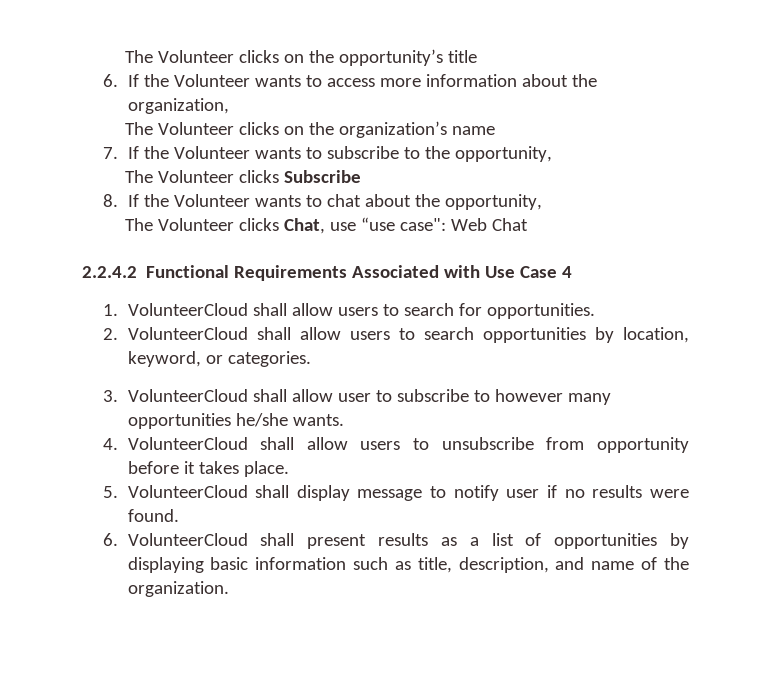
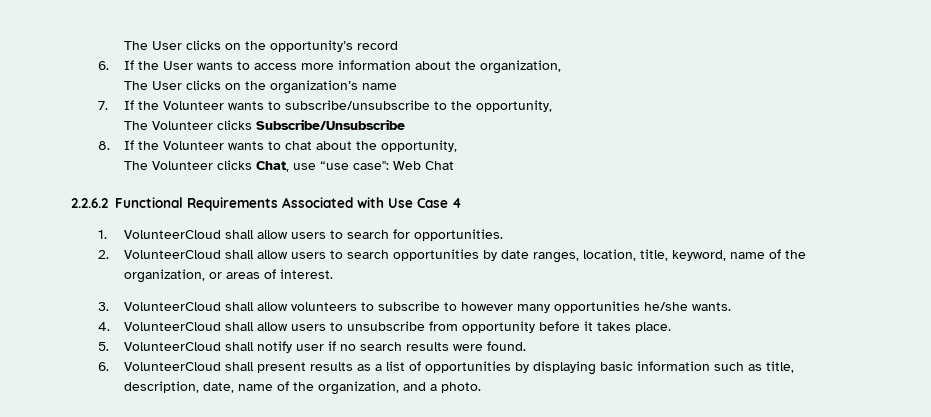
- The Volunteer clicks on the opportunity’s title
+ The User clicks on the opportunity’s record
- 6. If the Volunteer wants to access more information about the organization,
+ 6. If the User wants to access more information about the organization,
- The Volunteer clicks on the organization’s name
+ The User clicks on the organization’s name
- 7. If the Volunteer wants to subscribe to the opportunity,
+ 7. If the Volunteer wants to subscribe/unsubscribe to the opportunity,
- The Volunteer clicks Subscribe
+ The Volunteer clicks Subscribe/Unsubscribe
- 2.2.4.2 Functional Requirements Associated with Use Case 4
+ 2.2.6.2 Functional Requirements Associated with Use Case 4
- 2. VolunteerCloud shall allow users to search opportunities by location, keyword, or categories.
+ 2. VolunteerCloud shall allow users to search opportunities by date ranges, location, title, keyword, name of the organization, or areas of interest.
- 3. VolunteerCloud shall allow user to subscribe to however many opportunities he/she wants.
+ 3. VolunteerCloud shall allow volunteers to subscribe to however many opportunities he/she wants.
- 5. VolunteerCloud shall display message to notify user if no results were found.
+ 5. VolunteerCloud shall notify user if no search results were found.
- 6. VolunteerCloud shall present results as a list of opportunities by displaying basic information such as title, description, and name of the organization.
+ 6. VolunteerCloud shall present results as a list of opportunities by displaying basic information such as title, description, date, name of the organization, and a photo.

